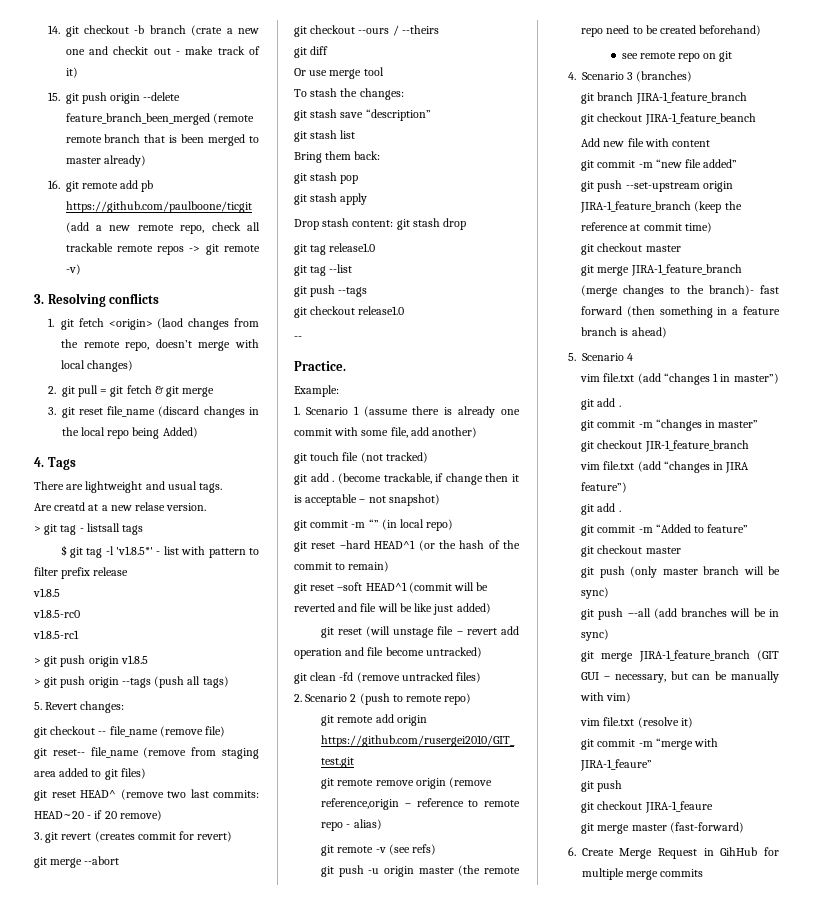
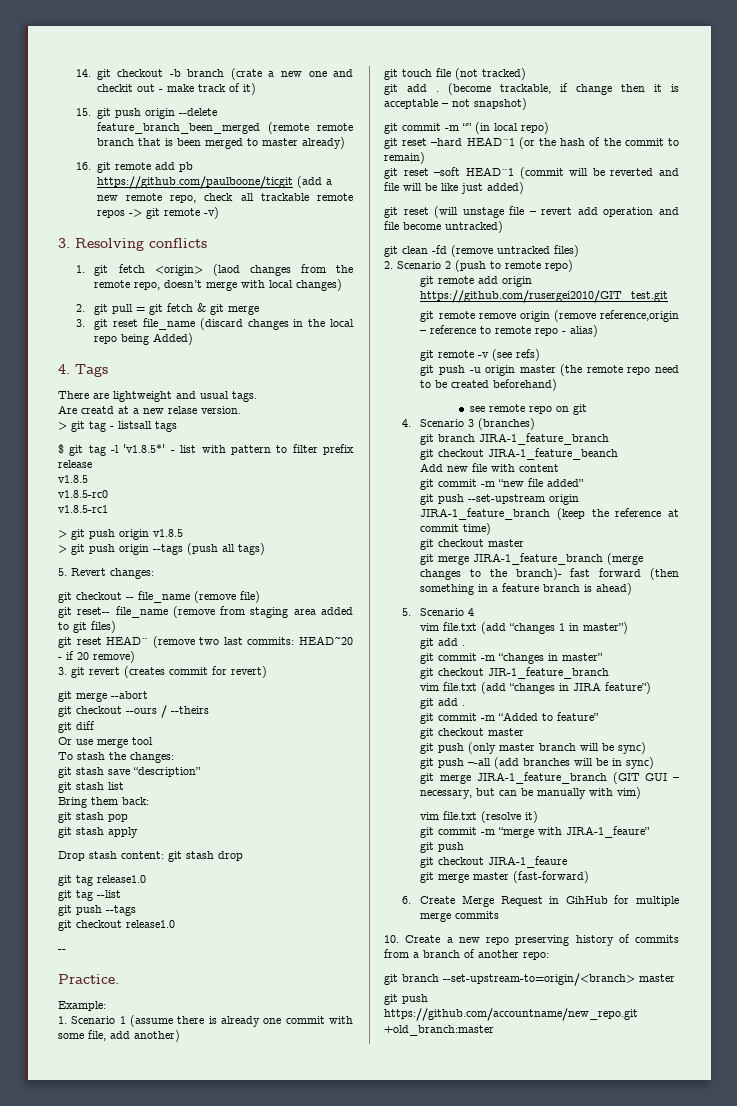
+ 10. Create a new repo preserving history of commits from a branch of another repo:
+ git branch --set-upstream-to=origin/<branch> master
+ git push https://github.com/accountname/new_repo.git +old_branch:master

